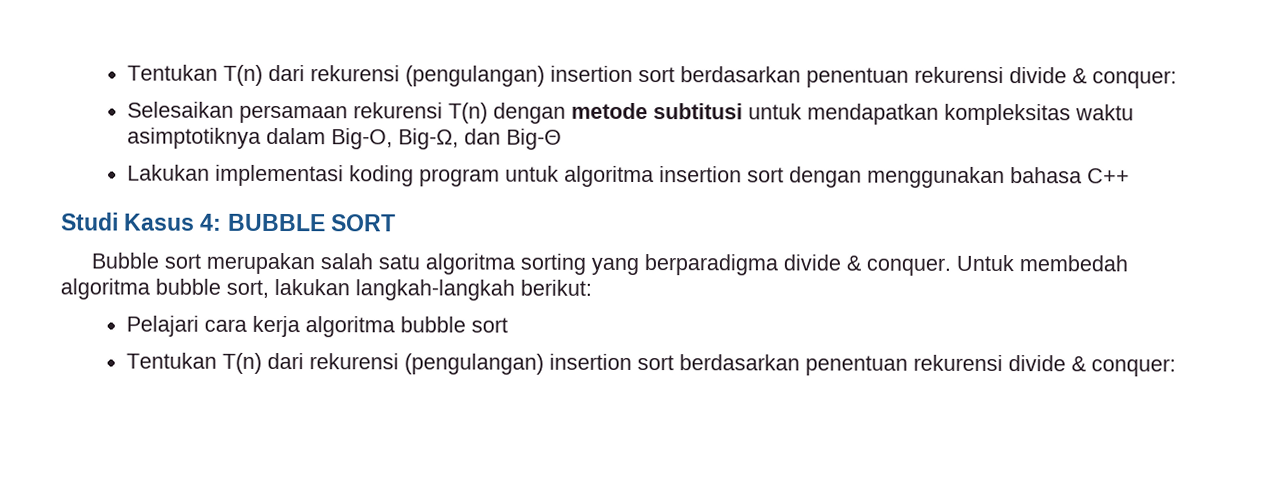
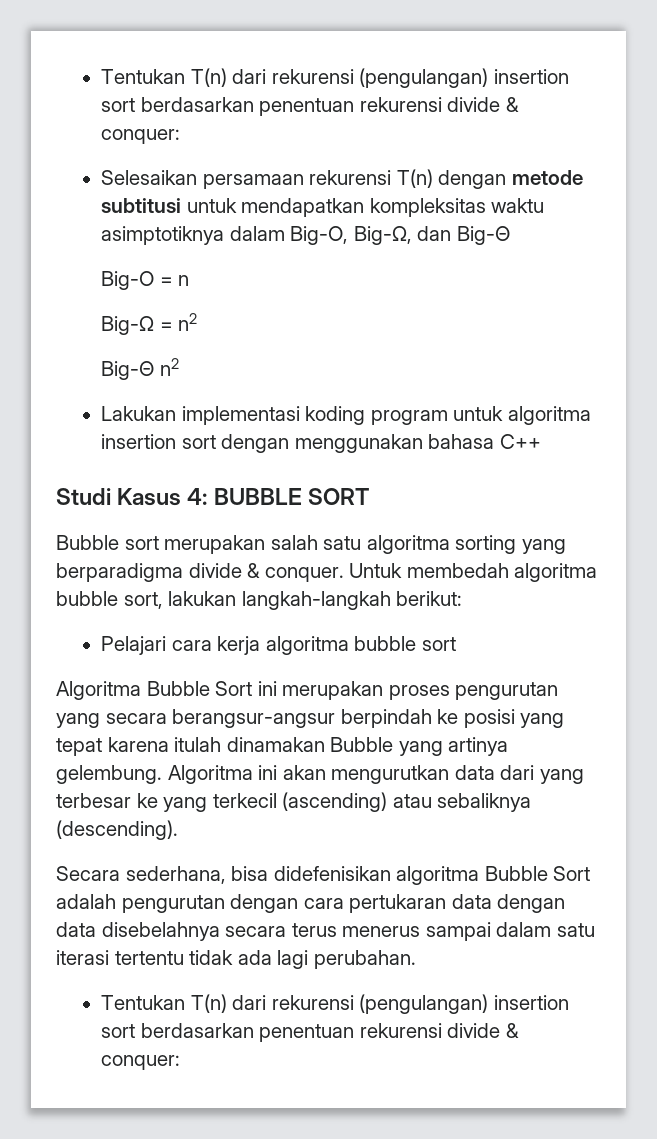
+ Big-O = n
+ Big-Ω = n2
+ Big-Θ n2
+ Algoritma Bubble Sort ini merupakan proses pengurutan yang secara berangsur-angsur berpindah ke posisi yang tepat karena itulah dinamakan Bubble yang artinya gelembung. Algoritma ini akan mengurutkan data dari yang terbesar ke yang terkecil (ascending) atau sebaliknya (descending).
+ Secara sederhana, bisa didefenisikan algoritma Bubble Sort adalah pengurutan dengan cara pertukaran data dengan data disebelahnya secara terus menerus sampai dalam satu iterasi tertentu tidak ada lagi perubahan.

